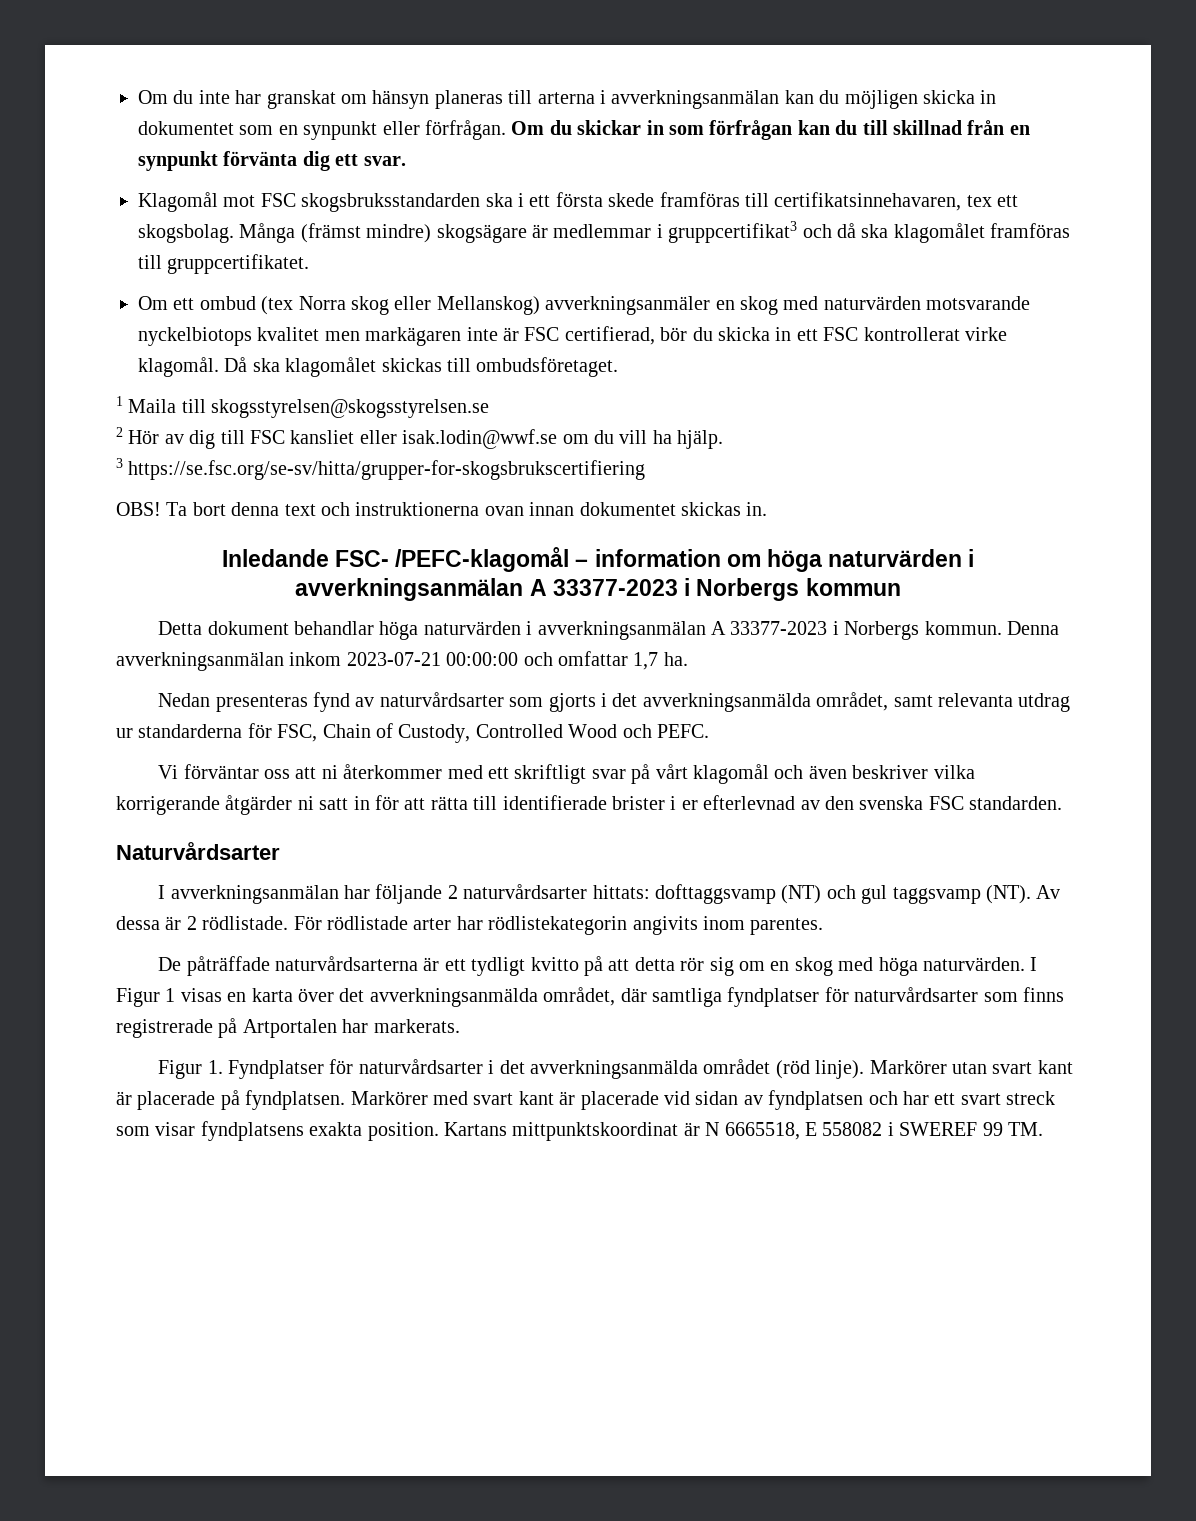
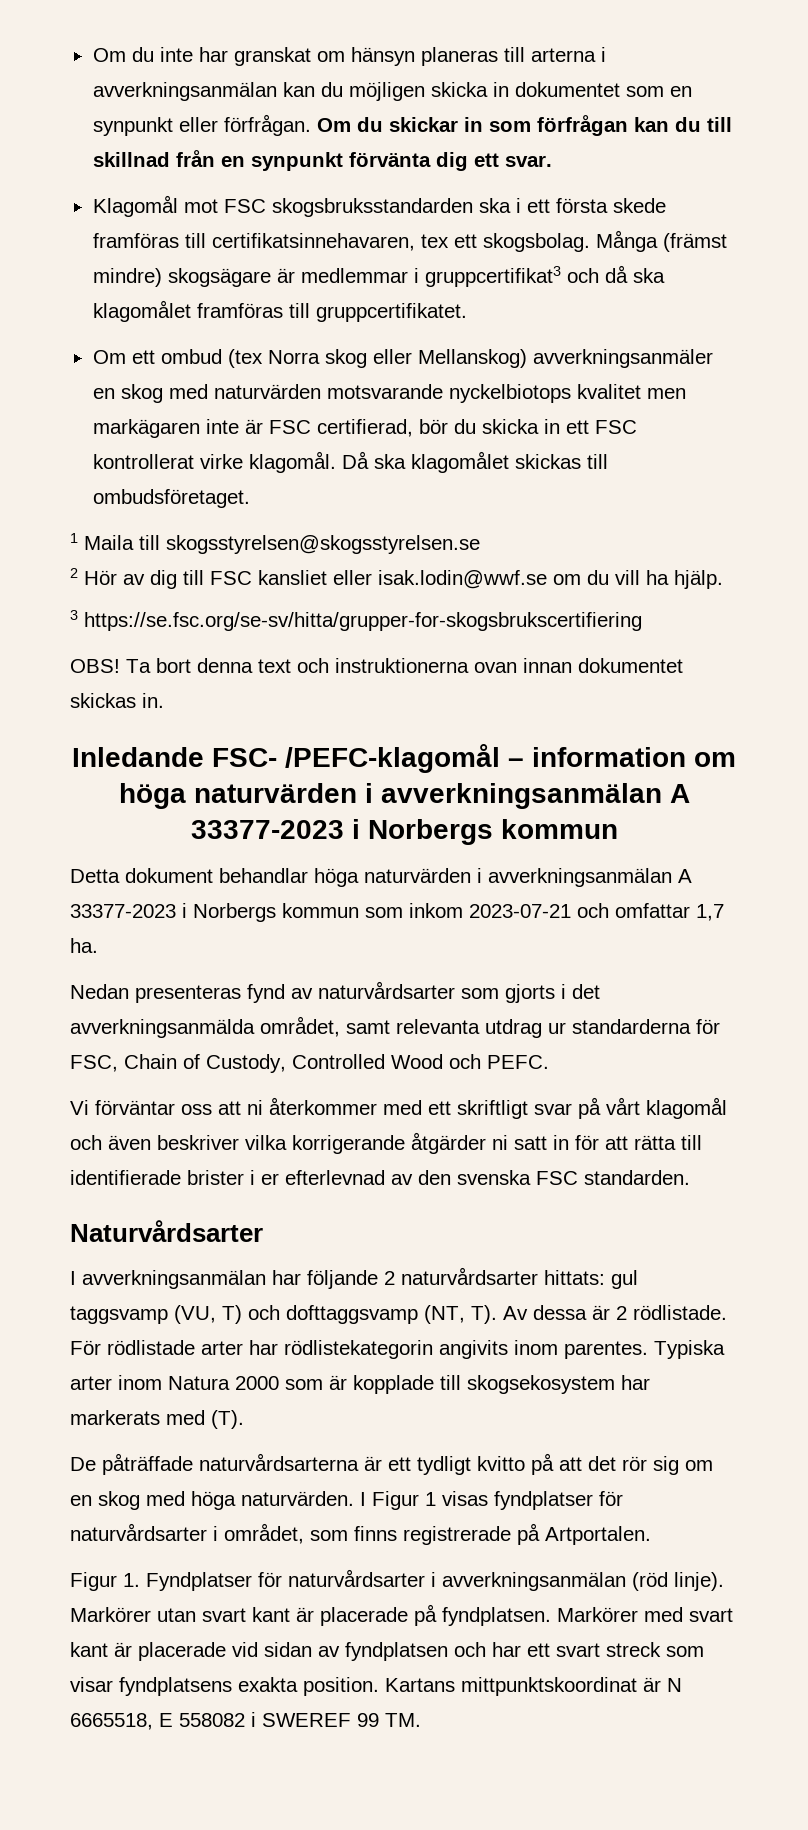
- Detta dokument behandlar höga naturvärden i avverkningsanmälan A 33377-2023 i Norbergs kommun. Denna avverkningsanmälan inkom 2023-07-21 00:00:00 och omfattar 1,7 ha.
+ Detta dokument behandlar höga naturvärden i avverkningsanmälan A 33377-2023 i Norbergs kommun som inkom 2023-07-21 och omfattar 1,7 ha.
- I avverkningsanmälan har följande 2 naturvårdsarter hittats: dofttaggsvamp (NT) och gul taggsvamp (NT). Av dessa är 2 rödlistade.
+ I avverkningsanmälan har följande 2 naturvårdsarter hittats: gul taggsvamp (VU, T) och dofttaggsvamp (NT, T). Av dessa är 2 rödlistade.
+ Typiska arter inom Natura 2000 som är kopplade till skogsekosystem har markerats med (T).
- De påträffade naturvårdsarterna är ett tydligt kvitto på att detta rör sig om en skog med höga naturvärden.
+ De påträffade naturvårdsarterna är ett tydligt kvitto på att det rör sig om en skog med höga naturvärden.
- I Figur 1 visas en karta över det avverkningsanmälda området, där samtliga fyndplatser för naturvårdsarter som finns registrerade på Artportalen har markerats.
+ I Figur 1 visas fyndplatser för naturvårdsarter i området, som finns registrerade på Artportalen.
- Figur 1. Fyndplatser för naturvårdsarter i det avverkningsanmälda området (röd linje).
+ Figur 1. Fyndplatser för naturvårdsarter i avverkningsanmälan (röd linje).

